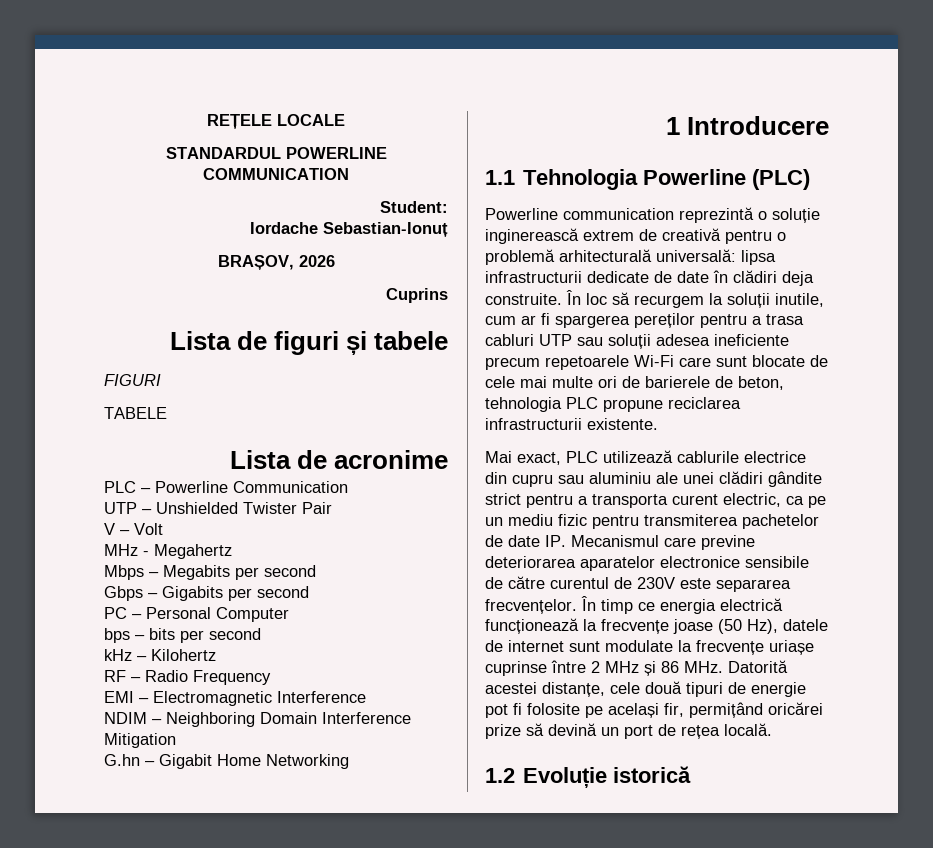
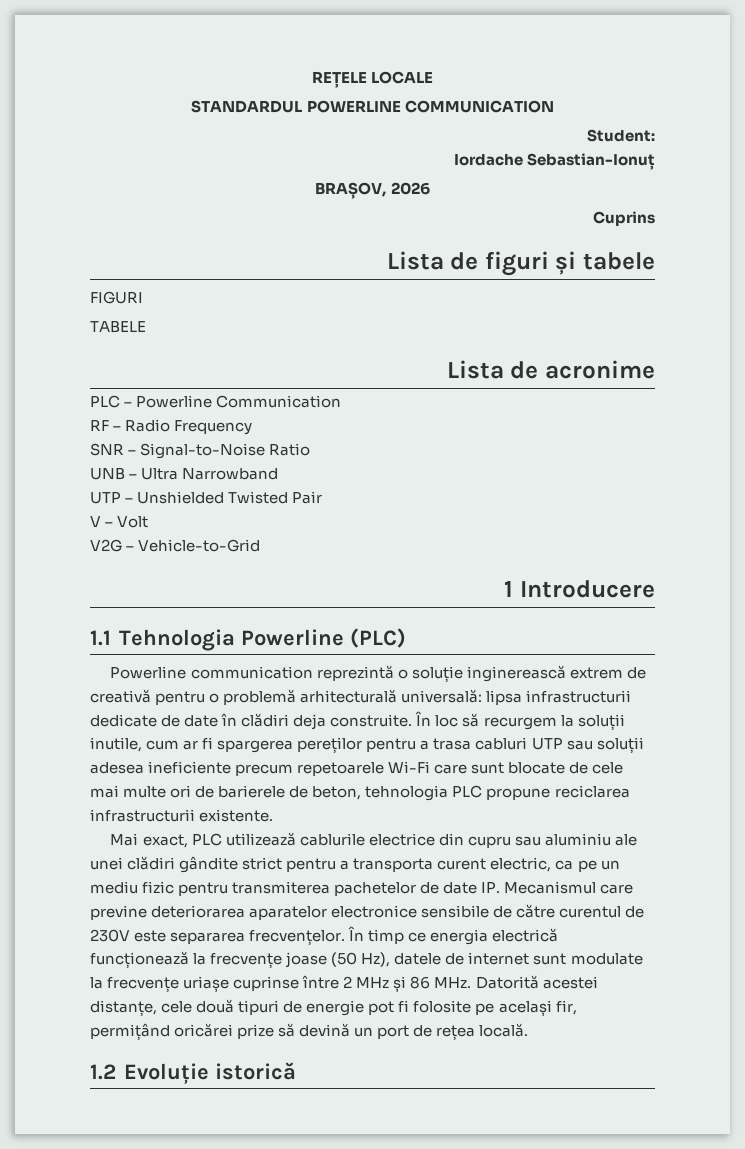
+ RF – Radio Frequency
+ SNR – Signal-to-Noise Ratio
+ UNB – Ultra Narrowband
- UTP – Unshielded Twister Pair
+ UTP – Unshielded Twisted Pair
- MHz - Megahertz
- Mbps – Megabits per second
- Gbps – Gigabits per second
- PC – Personal Computer
- bps – bits per second
- kHz – Kilohertz
- RF – Radio Frequency
- EMI – Electromagnetic Interference
- NDIM – Neighboring Domain Interference Mitigation
- G.hn – Gigabit Home Networking
+ V2G – Vehicle-to-Grid

